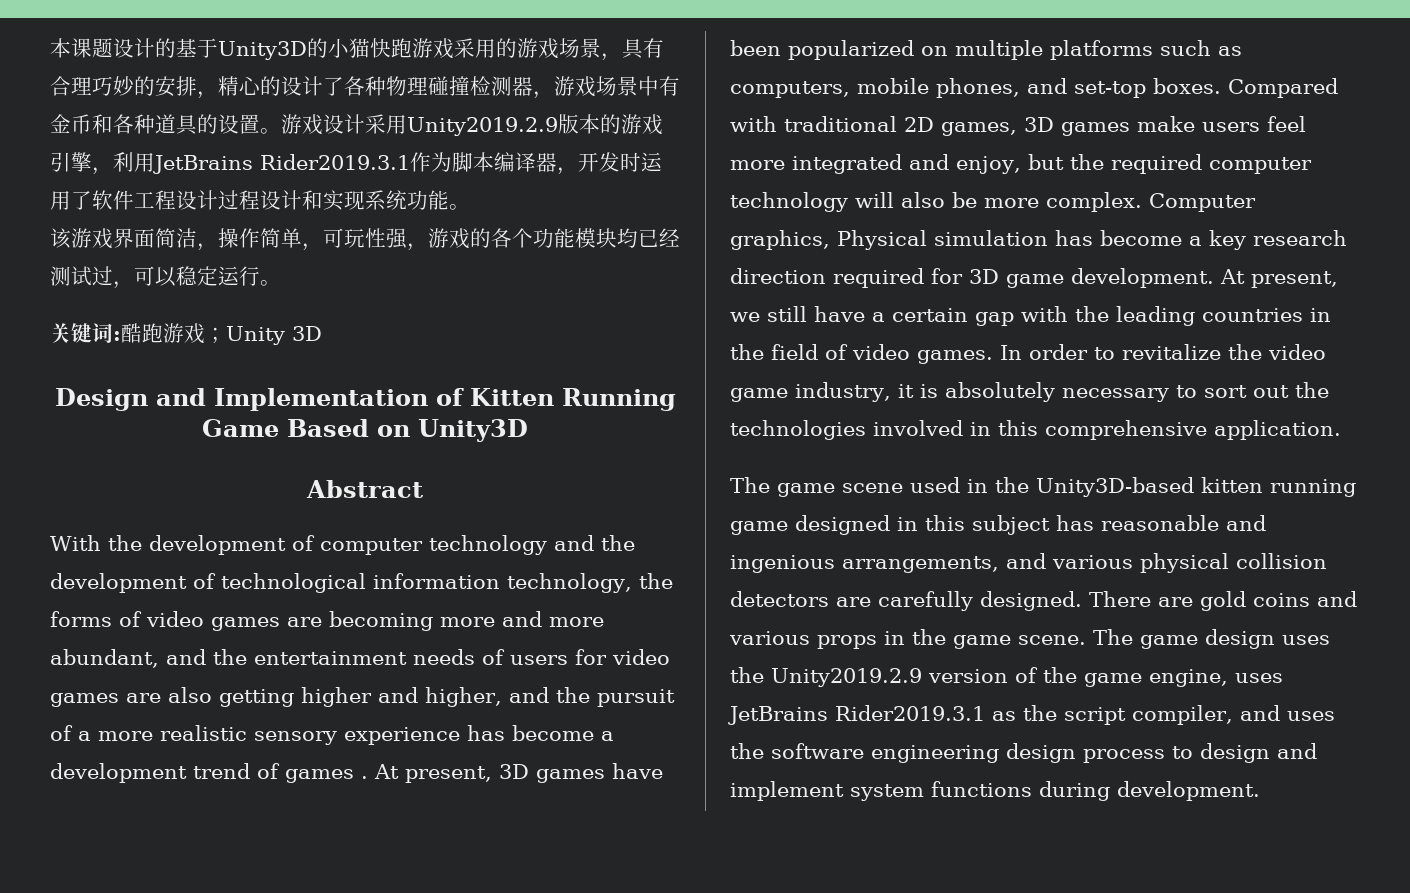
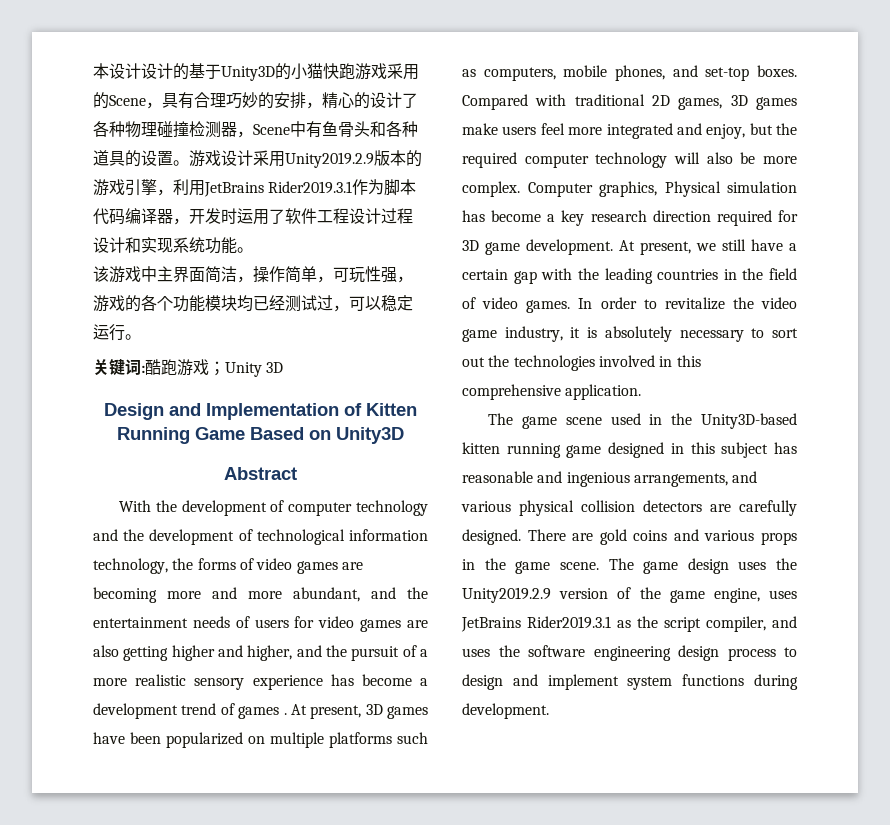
- 本课题设计的基于Unity3D的小猫快跑游戏采用的游戏场景，具有合理巧妙的安排，精心的设计了各种物理碰撞检测器，游戏场景中有金币和各种道具的设置。
+ 本设计设计的基于Unity3D的小猫快跑游戏采用的Scene，具有合理巧妙的安排，精心的设计了各种物理碰撞检测器，Scene中有鱼骨头和各种道具的设置。
- 游戏设计采用Unity2019.2.9版本的游戏引擎，利用JetBrains Rider2019.3.1作为脚本编译器，开发时运用了软件工程设计过程设计和实现系统功能。
+ 游戏设计采用Unity2019.2.9版本的游戏引擎，利用JetBrains Rider2019.3.1作为脚本代码编译器，开发时运用了软件工程设计过程设计和实现系统功能。
- 该游戏界面简洁，操作简单，可玩性强，游戏的各个功能模块均已经测试过，可以稳定运行。
+ 该游戏中主界面简洁，操作简单，可玩性强，游戏的各个功能模块均已经测试过，可以稳定运行。

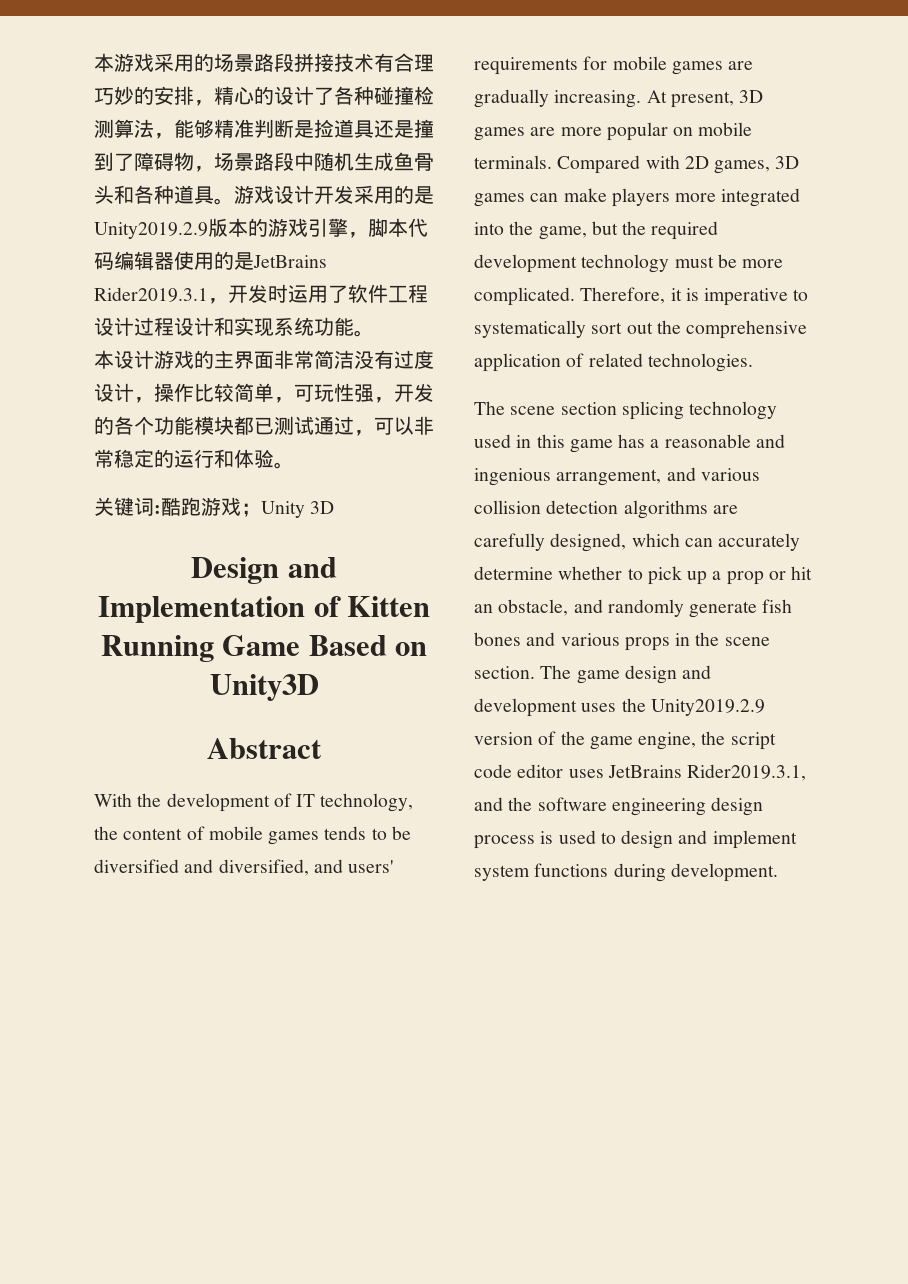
- 本设计设计的基于Unity3D的小猫快跑游戏采用的Scene，具有合理巧妙的安排，精心的设计了各种物理碰撞检测器，Scene中有鱼骨头和各种道具的设置。
+ 本游戏采用的场景路段拼接技术有合理巧妙的安排，精心的设计了各种碰撞检测算法，能够精准判断是捡道具还是撞到了障碍物，场景路段中随机生成鱼骨头和各种道具。
- 游戏设计采用Unity2019.2.9版本的游戏引擎，利用JetBrains Rider2019.3.1作为脚本代码编译器，开发时运用了软件工程设计过程设计和实现系统功能。
+ 游戏设计开发采用的是Unity2019.2.9版本的游戏引擎，脚本代码编辑器使用的是JetBrains Rider2019.3.1，开发时运用了软件工程设计过程设计和实现系统功能。
- 该游戏中主界面简洁，操作简单，可玩性强，游戏的各个功能模块均已经测试过，可以稳定运行。
+ 本设计游戏的主界面非常简洁没有过度设计，操作比较简单，可玩性强，开发的各个功能模块都已测试通过，可以非常稳定的运行和体验。
- With the development of computer technology and the development of technological information technology, the forms of video games are becoming more and more abundant, and the entertainment needs of users for video games are also getting higher and higher, and the pursuit of a more realistic sensory experience has become a development trend of games . At present, 3D games have been popularized on multiple platforms such as computers, mobile phones, and set-top boxes.
+ With the development of IT technology, the content of mobile games tends to be diversified and diversified, and users' requirements for mobile games are gradually increasing. At present, 3D games are more popular on mobile terminals.
- Compared with traditional 2D games, 3D games make users feel more integrated and enjoy, but the required computer technology will also be more complex. Computer graphics, Physical simulation has become a key research direction required for 3D game development. At present, we still have a certain gap with the leading countries in the field of video games. In order to revitalize the video game industry, it is absolutely necessary to sort out the technologies involved in this comprehensive application.
- The game scene used in the Unity3D-based kitten running game designed in this subject has reasonable and ingenious arrangements, and various physical collision detectors are carefully designed. There are gold coins and various props in the game scene.
+ Compared with 2D games, 3D games can make players more integrated into the game, but the required development technology must be more complicated. Therefore, it is imperative to systematically sort out the comprehensive application of related technologies.
+ The scene section splicing technology used in this game has a reasonable and ingenious arrangement, and various collision detection algorithms are carefully designed, which can accurately determine whether to pick up a prop or hit an obstacle, and randomly generate fish bones and various props in the scene section.
- The game design uses the Unity2019.2.9 version of the game engine, uses JetBrains Rider2019.3.1 as the script compiler, and uses the software engineering design process to design and implement system functions during development.
+ The game design and development uses the Unity2019.2.9 version of the game engine, the script code editor uses JetBrains Rider2019.3.1, and the software engineering design process is used to design and implement system functions during development.

